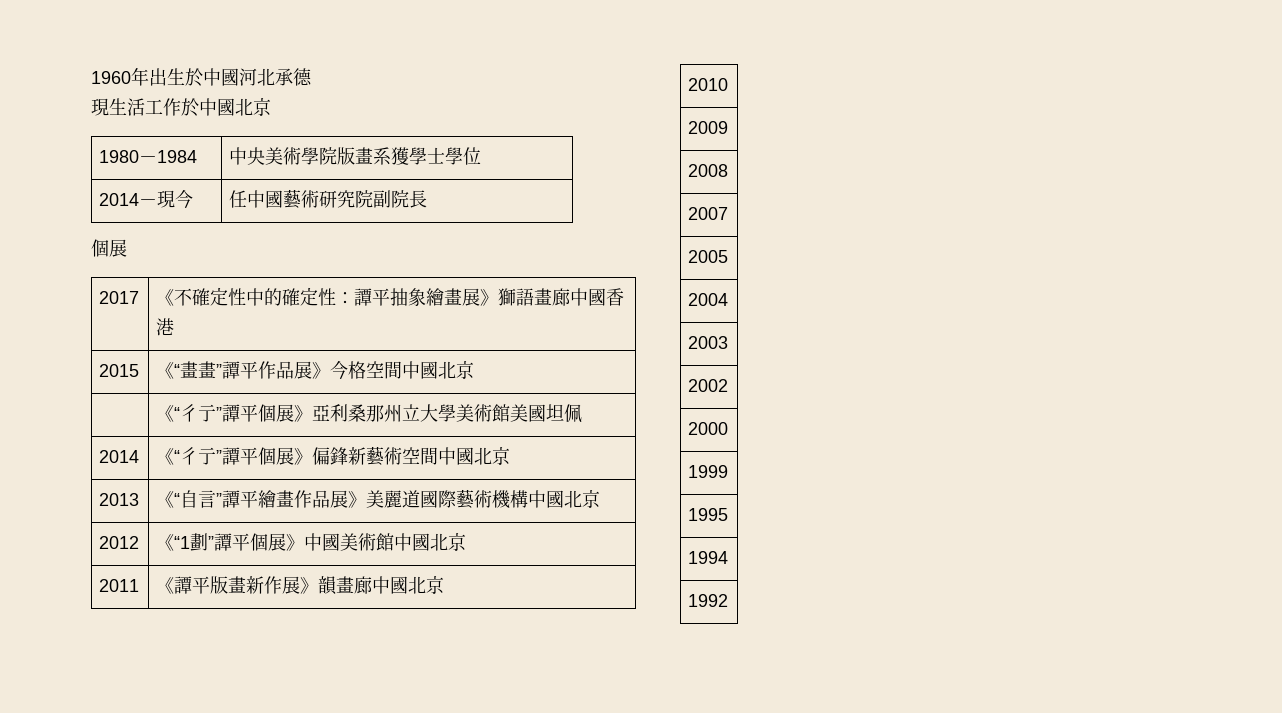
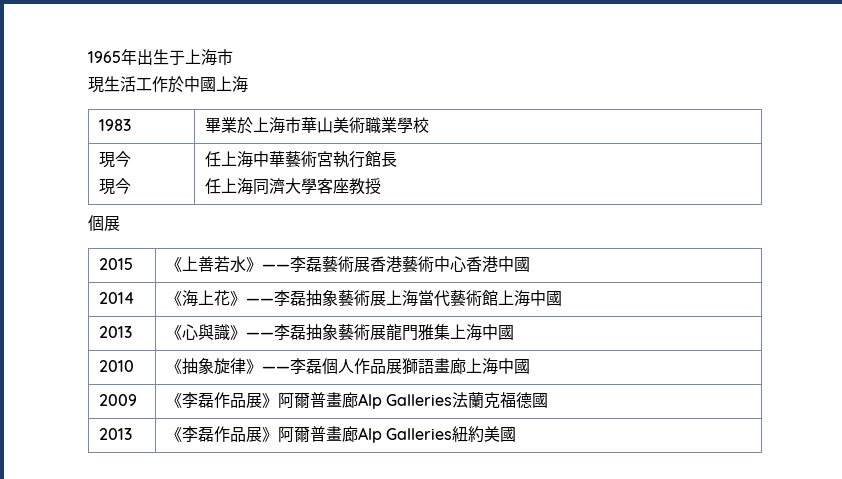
- 1960年出生於中國河北承德
- 現生活工作於中國北京
- 1980－1984 | 中央美術學院版畫系獲學士學位
- 2014－現今 | 任中國藝術研究院副院長
+ 1965年出生于上海市
+ 現生活工作於中國上海
+ 1983 | 畢業於上海市華山美術職業學校
+ 現今
+ 現今 | 任上海中華藝術宮執行館長
+ 任上海同濟大學客座教授
- 2017 | 《不確定性中的確定性：譚平抽象繪畫展》獅語畫廊中國香港
- 2015 | 《“畫畫”譚平作品展》今格空間中國北京
- | 《“彳亍”譚平個展》亞利桑那州立大學美術館美國坦佩
- 2014 | 《“彳亍”譚平個展》偏鋒新藝術空間中國北京
- 2013 | 《“自言”譚平繪畫作品展》美麗道國際藝術機構中國北京
- 2012 | 《“1劃”譚平個展》中國美術館中國北京
- 2011 | 《譚平版畫新作展》韻畫廊中國北京
- 2010
- 2009
- 2008
- 2007
- 2005
- 2004
- 2003
- 2002
- 2000
- 1999
- 1995
- 1994
- 1992
+ 2015 | 《上善若水》——李磊藝術展香港藝術中心香港中國
+ 2014 | 《海上花》——李磊抽象藝術展上海當代藝術館上海中國
+ 2013 | 《心與識》——李磊抽象藝術展龍門雅集上海中國
+ 2010 | 《抽象旋律》——李磊個人作品展獅語畫廊上海中國
+ 2009 | 《李磊作品展》阿爾普畫廊Alp Galleries法蘭克福德國
+ 2013 | 《李磊作品展》阿爾普畫廊Alp Galleries紐約美國

